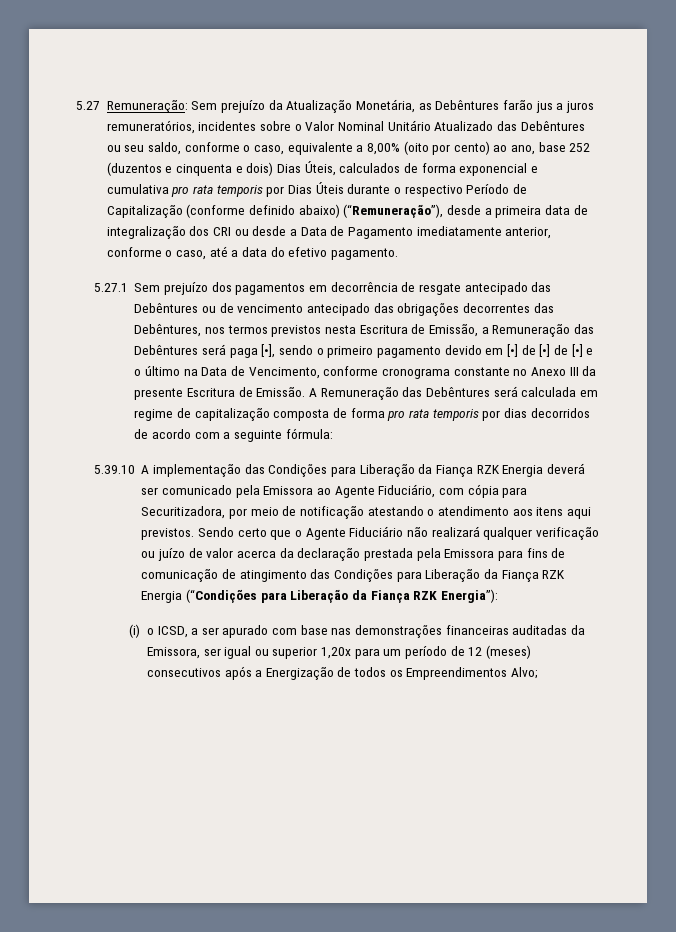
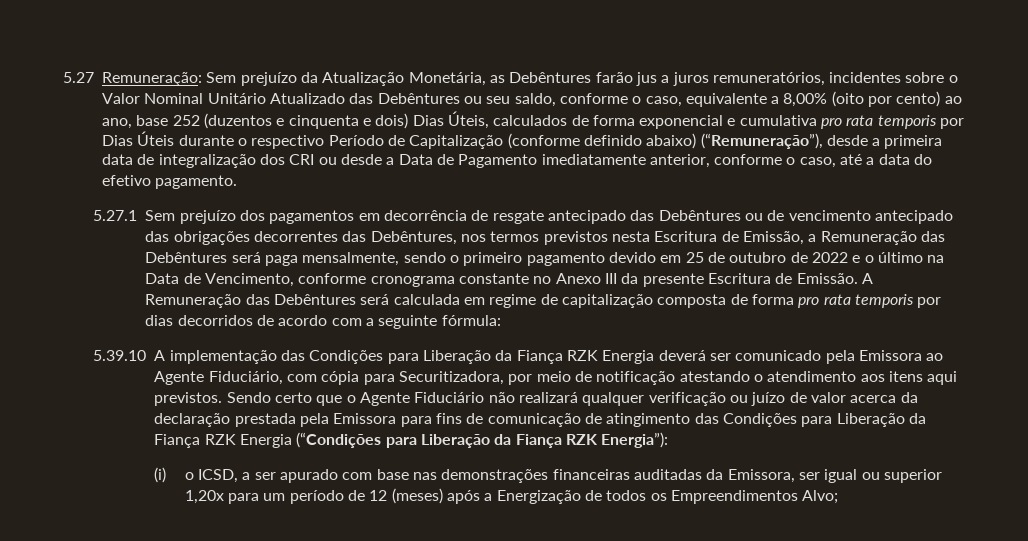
- 5.27.1 Sem prejuízo dos pagamentos em decorrência de resgate antecipado das Debêntures ou de vencimento antecipado das obrigações decorrentes das Debêntures, nos termos previstos nesta Escritura de Emissão, a Remuneração das Debêntures será paga [•], sendo o primeiro pagamento devido em [•] de [•] de [•] e o último na Data de Vencimento, conforme cronograma constante no Anexo III da presente Escritura de Emissão.
+ 5.27.1 Sem prejuízo dos pagamentos em decorrência de resgate antecipado das Debêntures ou de vencimento antecipado das obrigações decorrentes das Debêntures, nos termos previstos nesta Escritura de Emissão, a Remuneração das Debêntures será paga mensalmente, sendo o primeiro pagamento devido em 25 de outubro de 2022 e o último na Data de Vencimento, conforme cronograma constante no Anexo III da presente Escritura de Emissão.
- (i) o ICSD, a ser apurado com base nas demonstrações financeiras auditadas da Emissora, ser igual ou superior 1,20x para um período de 12 (meses) consecutivos após a Energização de todos os Empreendimentos Alvo;
+ (i) o ICSD, a ser apurado com base nas demonstrações financeiras auditadas da Emissora, ser igual ou superior 1,20x para um período de 12 (meses) após a Energização de todos os Empreendimentos Alvo;

